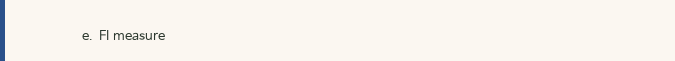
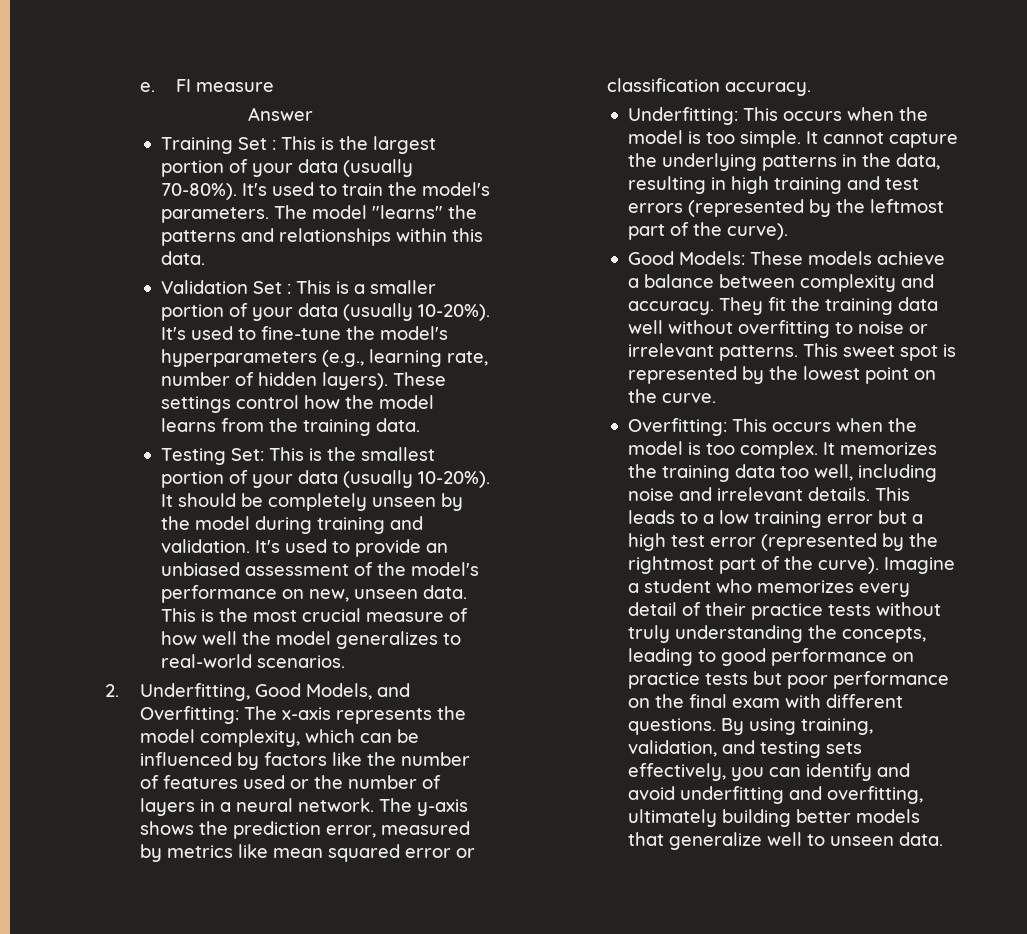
+ Answer
+ Training Set : This is the largest portion of your data (usually 70-80%). It's used to train the model's parameters. The model "learns" the patterns and relationships within this data.
+ Validation Set : This is a smaller portion of your data (usually 10-20%). It's used to fine-tune the model's hyperparameters (e.g., learning rate, number of hidden layers). These settings control how the model learns from the training data.
+ Testing Set: This is the smallest portion of your data (usually 10-20%). It should be completely unseen by the model during training and validation. It's used to provide an unbiased assessment of the model's performance on new, unseen data. This is the most crucial measure of how well the model generalizes to real-world scenarios.
+ 2. Underfitting, Good Models, and Overfitting: The x-axis represents the model complexity, which can be influenced by factors like the number of features used or the number of layers in a neural network. The y-axis shows the prediction error, measured by metrics like mean squared error or classification accuracy.
+ Underfitting: This occurs when the model is too simple. It cannot capture the underlying patterns in the data, resulting in high training and test errors (represented by the leftmost part of the curve).
+ Good Models: These models achieve a balance between complexity and accuracy. They fit the training data well without overfitting to noise or irrelevant patterns. This sweet spot is represented by the lowest point on the curve.
+ Overfitting: This occurs when the model is too complex. It memorizes the training data too well, including noise and irrelevant details. This leads to a low training error but a high test error (represented by the rightmost part of the curve). Imagine a student who memorizes every detail of their practice tests without truly understanding the concepts, leading to good performance on practice tests but poor performance on the final exam with different questions. By using training, validation, and testing sets effectively, you can identify and avoid underfitting and overfitting, ultimately building better models that generalize well to unseen data.

